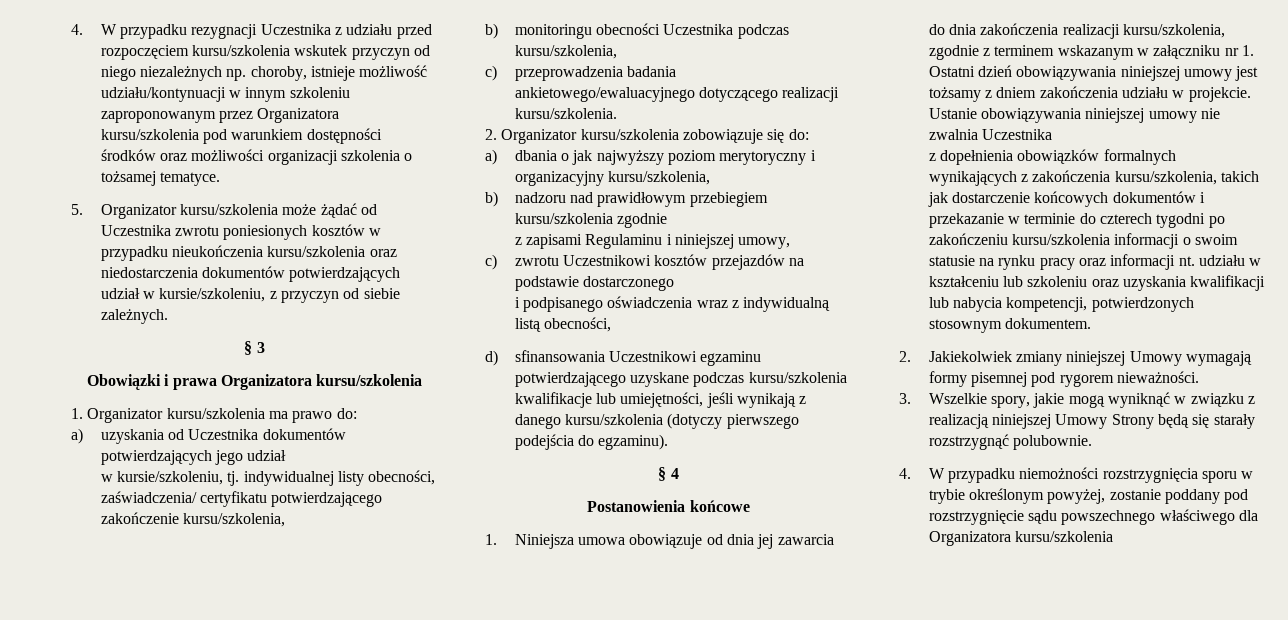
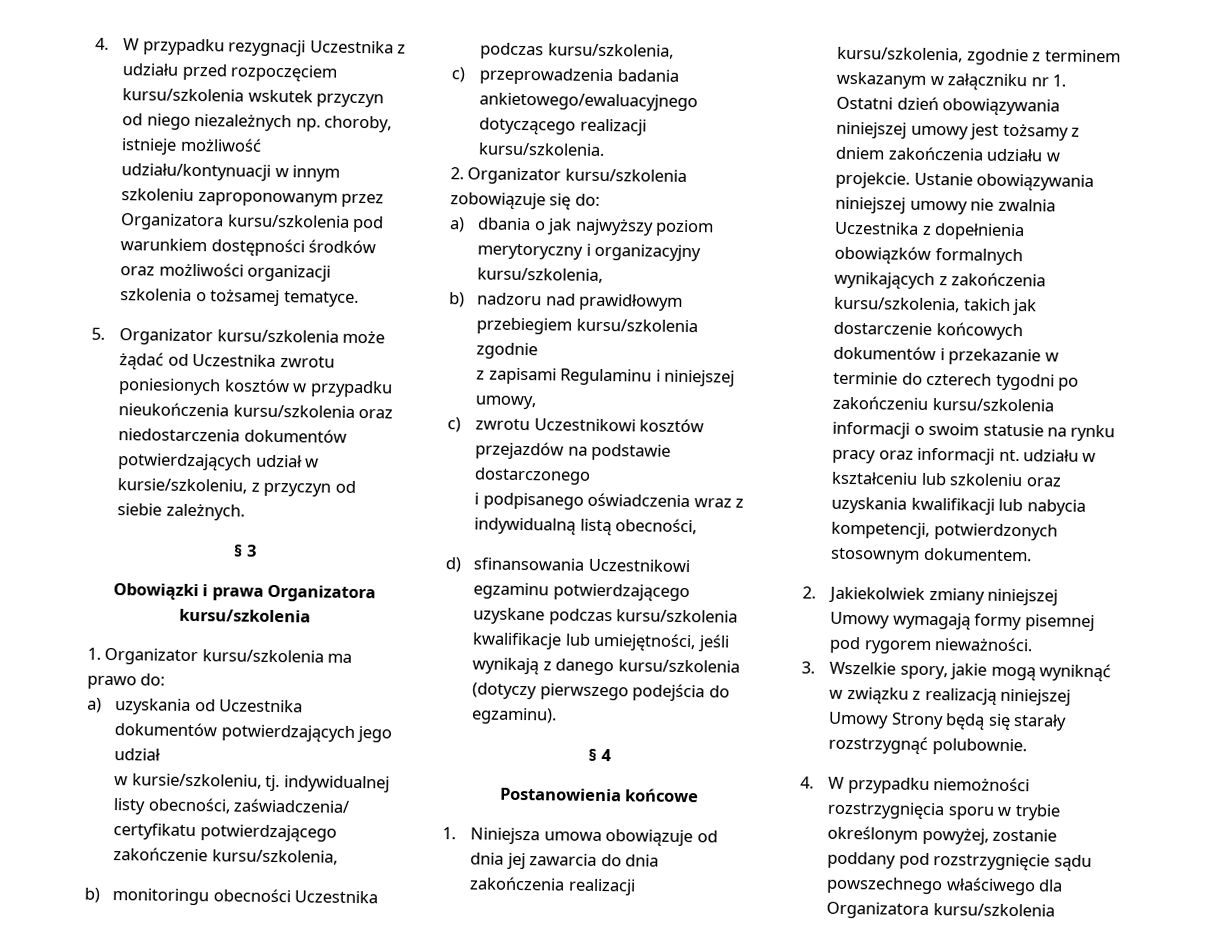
- Ustanie obowiązywania niniejszej umowy nie zwalnia Uczestnika
- z dopełnienia obowiązków formalnych wynikających z zakończenia kursu/szkolenia, takich jak dostarczenie końcowych dokumentów i przekazanie w terminie do czterech tygodni po zakończeniu kursu/szkolenia informacji o swoim statusie na rynku pracy oraz informacji nt. udziału w kształceniu lub szkoleniu oraz uzyskania kwalifikacji lub nabycia kompetencji, potwierdzonych stosownym dokumentem.
+ Ustanie obowiązywania niniejszej umowy nie zwalnia Uczestnika z dopełnienia obowiązków formalnych wynikających z zakończenia kursu/szkolenia, takich jak dostarczenie końcowych dokumentów i przekazanie w terminie do czterech tygodni po zakończeniu kursu/szkolenia informacji o swoim statusie na rynku pracy oraz informacji nt. udziału w kształceniu lub szkoleniu oraz uzyskania kwalifikacji lub nabycia kompetencji, potwierdzonych stosownym dokumentem.

